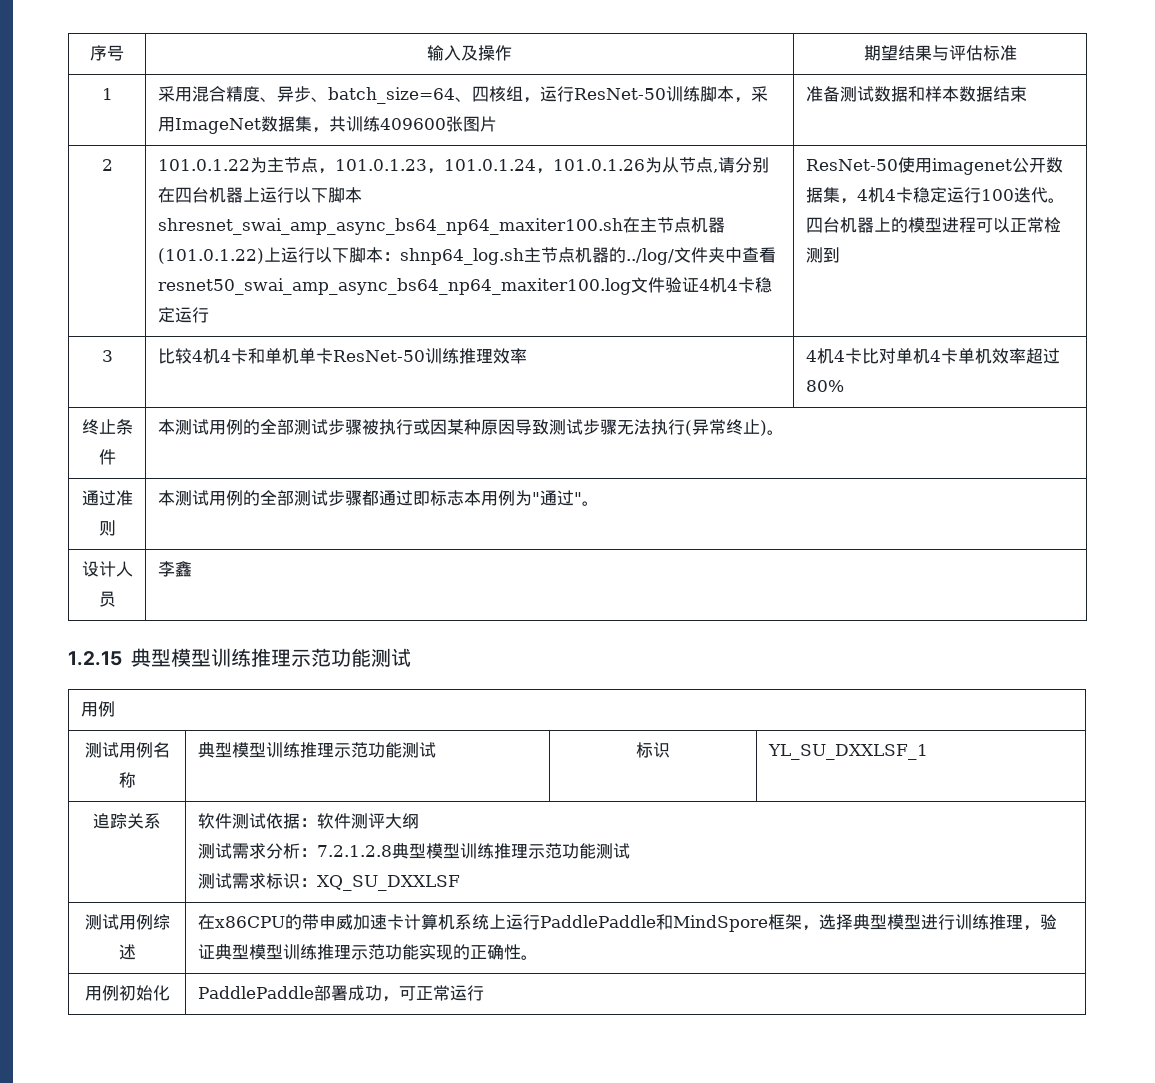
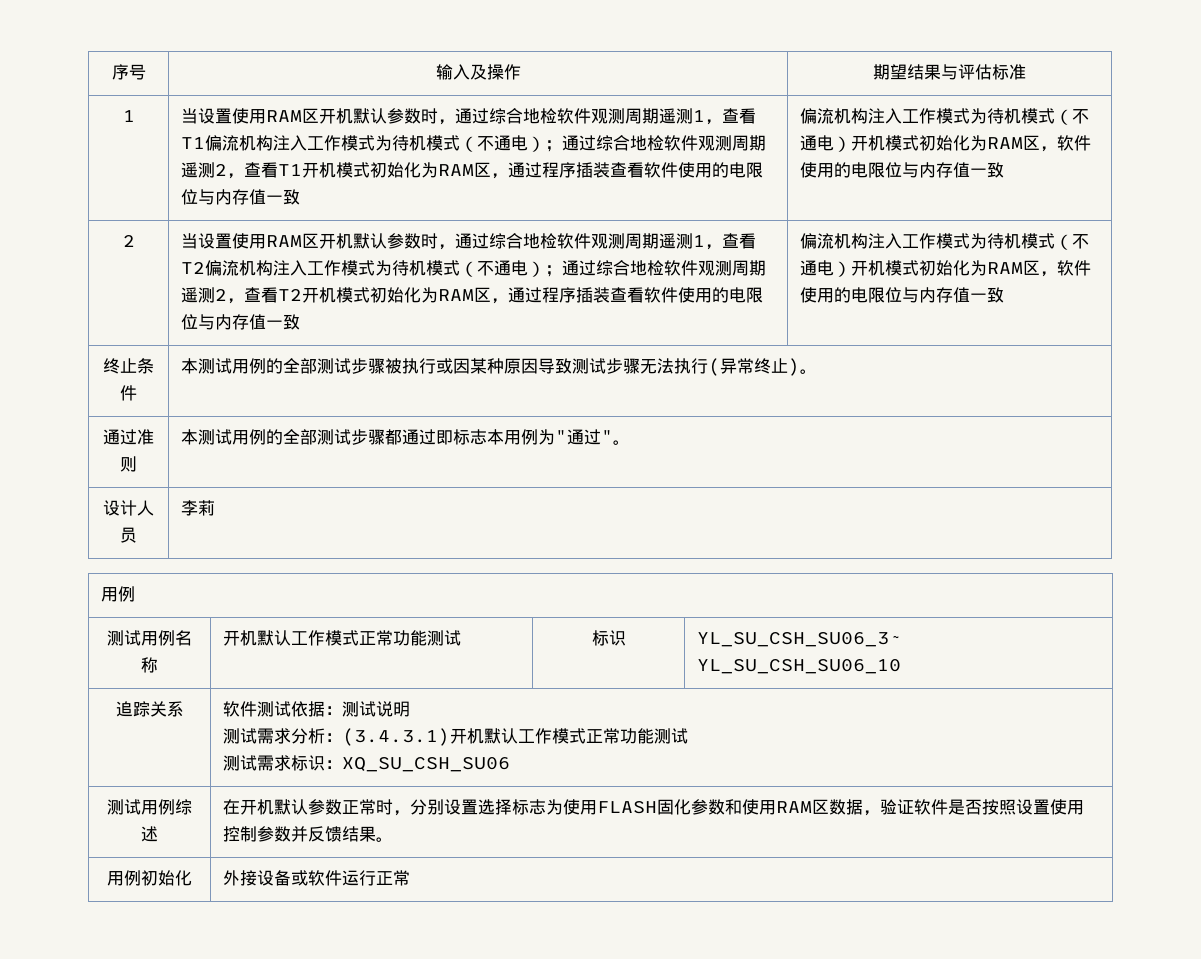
- 采用混合精度、异步、batch_size=64、四核组，运行ResNet-50训练脚本，采用ImageNet数据集，共训练409600张图片 | 准备测试数据和样本数据结束
- 2 | 101.0.1.22为主节点，101.0.1.23，101.0.1.24，101.0.1.26为从节点,请分别在四台机器上运行以下脚本shresnet_swai_amp_async_bs64_np64_maxiter100.sh在主节点机器(101.0.1.22)上运行以下脚本：shnp64_log.sh主节点机器的../log/文件夹中查看resnet50_swai_amp_async_bs64_np64_maxiter100.log文件验证4机4卡稳定运行 | ResNet-50使用imagenet公开数据集，4机4卡稳定运行100迭代。四台机器上的模型进程可以正常检测到
- 3 | 比较4机4卡和单机单卡ResNet-50训练推理效率 | 4机4卡比对单机4卡单机效率超过80%
+ 当设置使用RAM区开机默认参数时，通过综合地检软件观测周期遥测1，查看T1偏流机构注入工作模式为待机模式（不通电）；通过综合地检软件观测周期遥测2，查看T1开机模式初始化为RAM区，通过程序插装查看软件使用的电限位与内存值一致 | 偏流机构注入工作模式为待机模式（不通电）开机模式初始化为RAM区，软件使用的电限位与内存值一致
+ 2 | 当设置使用RAM区开机默认参数时，通过综合地检软件观测周期遥测1，查看T2偏流机构注入工作模式为待机模式（不通电）；通过综合地检软件观测周期遥测2，查看T2开机模式初始化为RAM区，通过程序插装查看软件使用的电限位与内存值一致 | 偏流机构注入工作模式为待机模式（不通电）开机模式初始化为RAM区，软件使用的电限位与内存值一致
- 设计人员 | 李鑫
- 1.2.15典型模型训练推理示范功能测试
+ 设计人员 | 李莉
- 测试用例名称 | 典型模型训练推理示范功能测试 | 标识 | YL_SU_DXXLSF_1
+ 测试用例名称 | 开机默认工作模式正常功能测试 | 标识 | YL_SU_CSH_SU06_3~ YL_SU_CSH_SU06_10
- 追踪关系 | 软件测试依据：软件测评大纲
- 测试需求分析：7.2.1.2.8典型模型训练推理示范功能测试
- 测试需求标识：XQ_SU_DXXLSF
+ 追踪关系 | 软件测试依据：测试说明
+ 测试需求分析：(3.4.3.1)开机默认工作模式正常功能测试
+ 测试需求标识：XQ_SU_CSH_SU06
- 测试用例综述 | 在x86CPU的带申威加速卡计算机系统上运行PaddlePaddle和MindSpore框架，选择典型模型进行训练推理，验证典型模型训练推理示范功能实现的正确性。
- 用例初始化 | PaddlePaddle部署成功，可正常运行
+ 测试用例综述 | 在开机默认参数正常时，分别设置选择标志为使用FLASH固化参数和使用RAM区数据，验证软件是否按照设置使用控制参数并反馈结果。
+ 用例初始化 | 外接设备或软件运行正常

